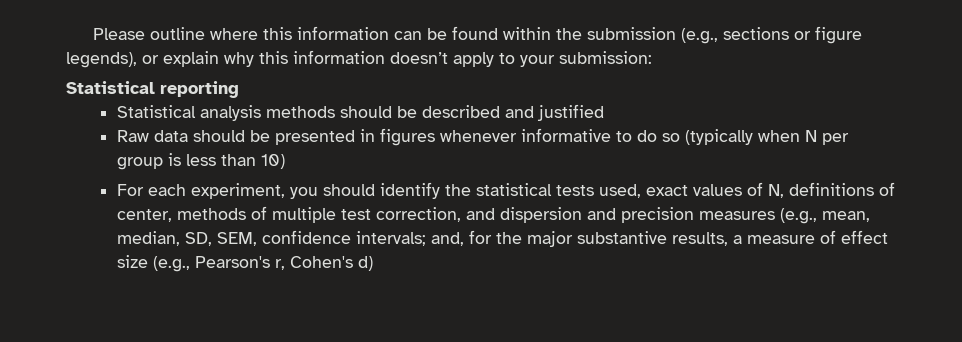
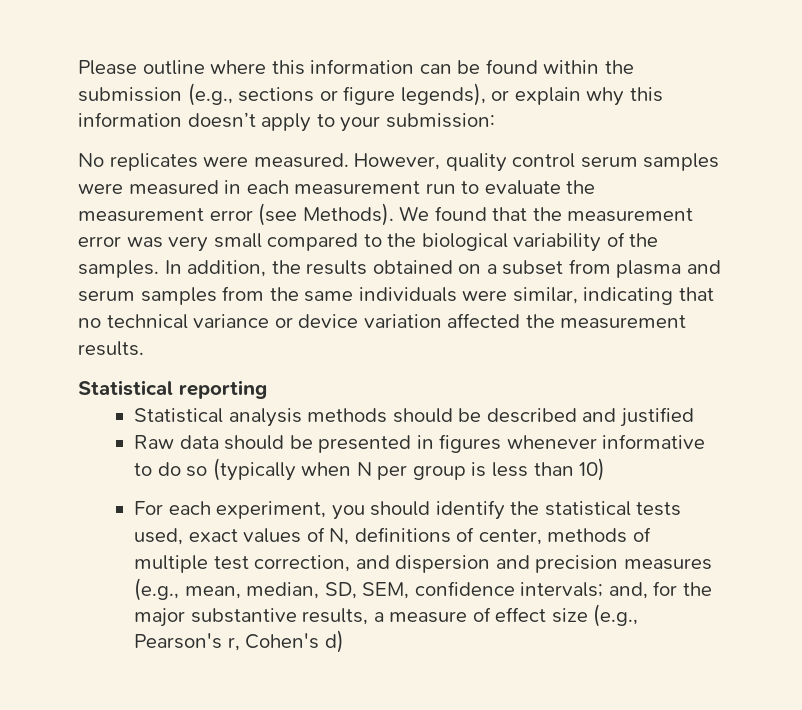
+ No replicates were measured. However, quality control serum samples were measured in each measurement run to evaluate the measurement error (see Methods). We found that the measurement error was very small compared to the biological variability of the samples. In addition, the results obtained on a subset from plasma and serum samples from the same individuals were similar, indicating that no technical variance or device variation affected the measurement results.

